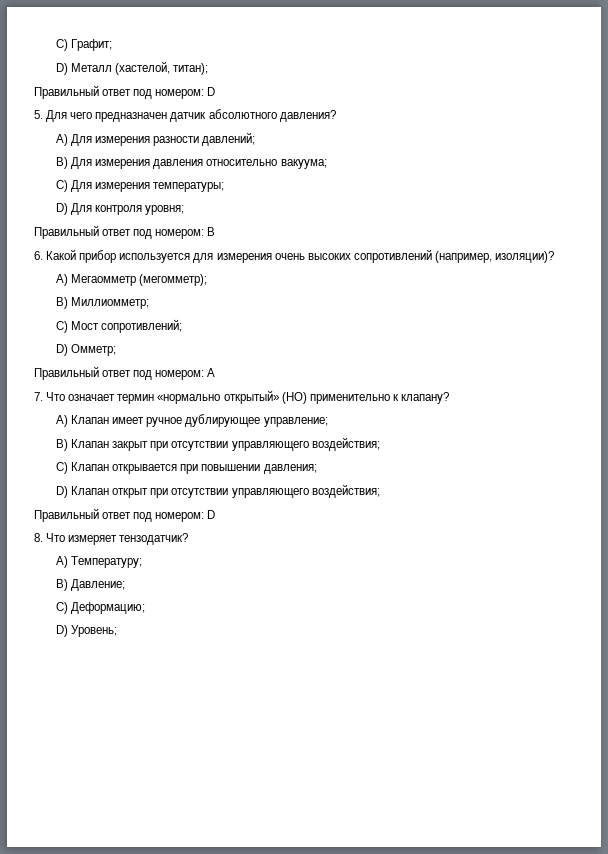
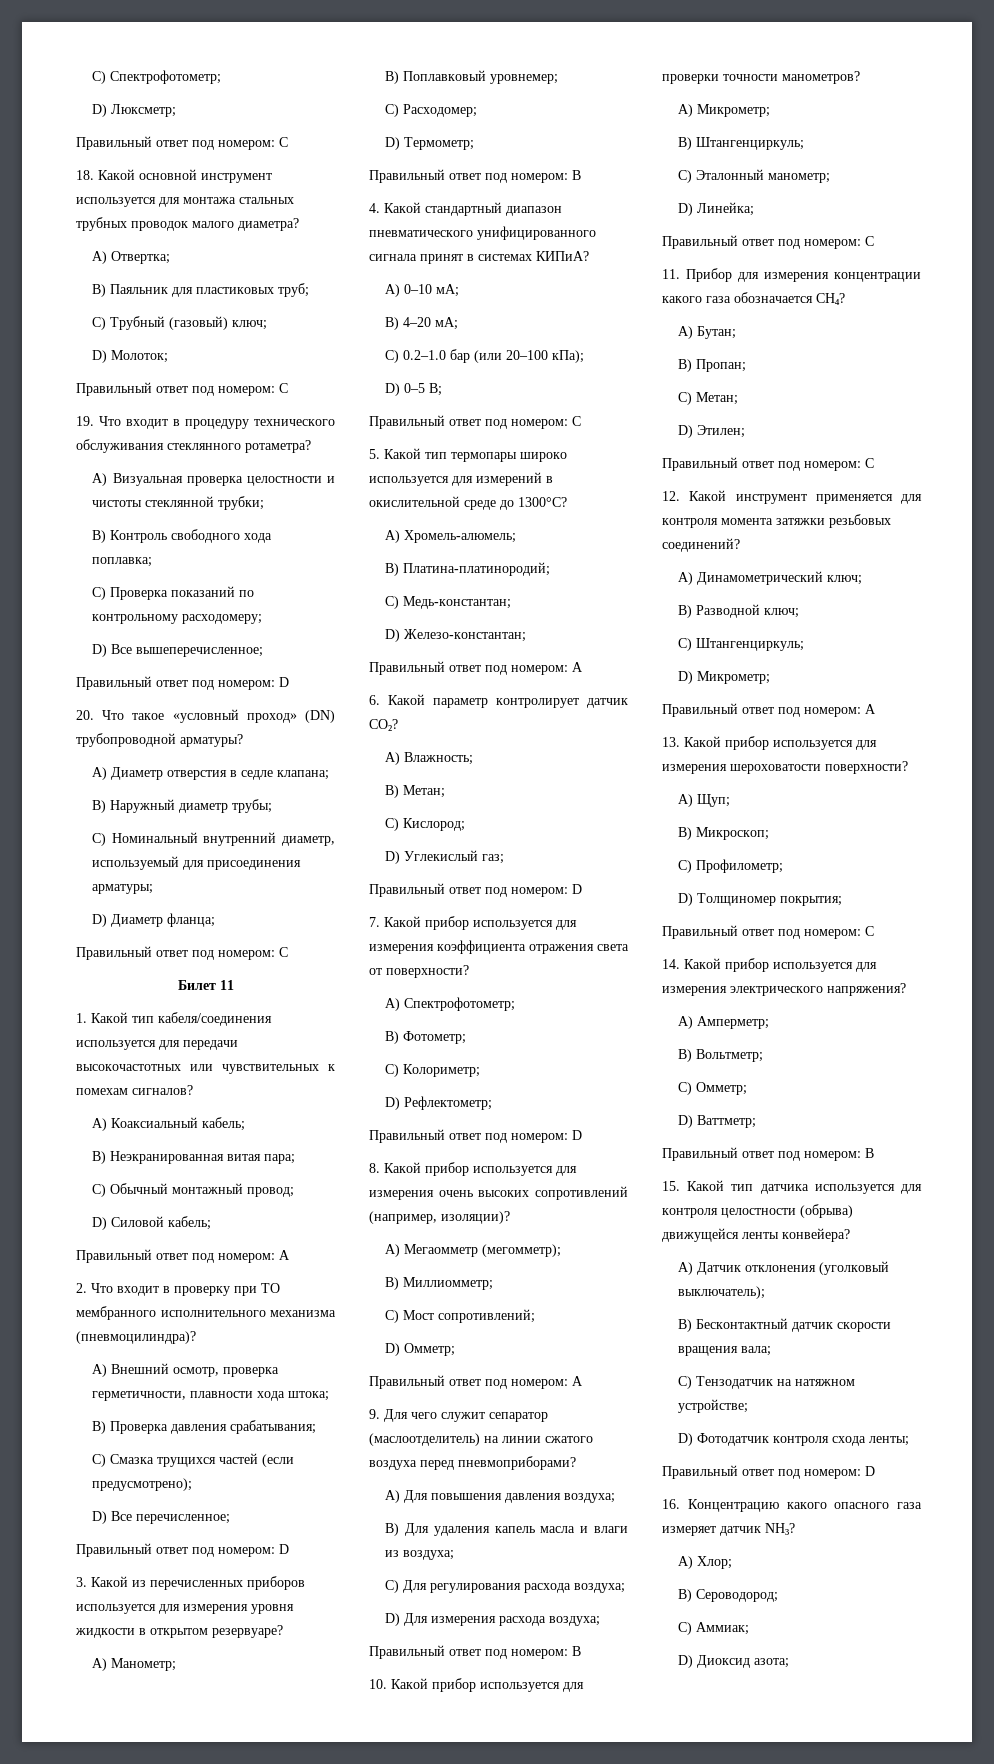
- C) Графит;
- D) Металл (хастелой, титан);
+ C) Спектрофотометр;
+ D) Люксметр;
+ Правильный ответ под номером: C
+ 18. Какой основной инструмент используется для монтажа стальных трубных проводок малого диаметра?
+ A) Отвертка;
+ B) Паяльник для пластиковых труб;
+ C) Трубный (газовый) ключ;
+ D) Молоток;
+ Правильный ответ под номером: C
+ 19. Что входит в процедуру технического обслуживания стеклянного ротаметра?
+ A) Визуальная проверка целостности и чистоты стеклянной трубки;
+ B) Контроль свободного хода поплавка;
+ C) Проверка показаний по контрольному расходомеру;
+ D) Все вышеперечисленное;
  Правильный ответ под номером: D
- 5. Для чего предназначен датчик абсолютного давления?
- A) Для измерения разности давлений;
- B) Для измерения давления относительно вакуума;
- C) Для измерения температуры;
- D) Для контроля уровня;
+ 20. Что такое «условный проход» (DN) трубопроводной арматуры?
+ A) Диаметр отверстия в седле клапана;
+ B) Наружный диаметр трубы;
+ C) Номинальный внутренний диаметр, используемый для присоединения арматуры;
+ D) Диаметр фланца;
+ Правильный ответ под номером: C
+ Билет 11
+ 1. Какой тип кабеля/соединения используется для передачи высокочастотных или чувствительных к помехам сигналов?
+ A) Коаксиальный кабель;
+ B) Неэкранированная витая пара;
+ C) Обычный монтажный провод;
+ D) Силовой кабель;
+ Правильный ответ под номером: A
+ 2. Что входит в проверку при ТО мембранного исполнительного механизма (пневмоцилиндра)?
+ A) Внешний осмотр, проверка герметичности, плавности хода штока;
+ B) Проверка давления срабатывания;
+ C) Смазка трущихся частей (если предусмотрено);
+ D) Все перечисленное;
+ Правильный ответ под номером: D
+ 3. Какой из перечисленных приборов используется для измерения уровня жидкости в открытом резервуаре?
+ A) Манометр;
+ B) Поплавковый уровнемер;
+ C) Расходомер;
+ D) Термометр;
  Правильный ответ под номером: B
- 6. Какой прибор используется для измерения очень высоких сопротивлений (например, изоляции)?
+ 4. Какой стандартный диапазон пневматического унифицированного сигнала принят в системах КИПиА?
+ A) 0–10 мА;
+ B) 4–20 мА;
+ C) 0.2–1.0 бар (или 20–100 кПа);
+ D) 0–5 В;
+ Правильный ответ под номером: C
+ 5. Какой тип термопары широко используется для измерений в окислительной среде до 1300°C?
+ A) Хромель-алюмель;
+ B) Платина-платинородий;
+ C) Медь-константан;
+ D) Железо-константан;
+ Правильный ответ под номером: A
+ 6. Какой параметр контролирует датчик CO₂?
+ A) Влажность;
+ B) Метан;
+ C) Кислород;
+ D) Углекислый газ;
+ Правильный ответ под номером: D
+ 7. Какой прибор используется для измерения коэффициента отражения света от поверхности?
+ A) Спектрофотометр;
+ B) Фотометр;
+ C) Колориметр;
+ D) Рефлектометр;
+ Правильный ответ под номером: D
+ 8. Какой прибор используется для измерения очень высоких сопротивлений (например, изоляции)?
- 7. Что означает термин «нормально открытый» (НО) применительно к клапану?
- A) Клапан имеет ручное дублирующее управление;
- B) Клапан закрыт при отсутствии управляющего воздействия;
- C) Клапан открывается при повышении давления;
- D) Клапан открыт при отсутствии управляющего воздействия;
+ 9. Для чего служит сепаратор (маслоотделитель) на линии сжатого воздуха перед пневмоприборами?
+ A) Для повышения давления воздуха;
+ B) Для удаления капель масла и влаги из воздуха;
+ C) Для регулирования расхода воздуха;
+ D) Для измерения расхода воздуха;
+ Правильный ответ под номером: B
+ 10. Какой прибор используется для проверки точности манометров?
+ A) Микрометр;
+ B) Штангенциркуль;
+ C) Эталонный манометр;
+ D) Линейка;
+ Правильный ответ под номером: C
+ 11. Прибор для измерения концентрации какого газа обозначается CH₄?
+ A) Бутан;
+ B) Пропан;
+ C) Метан;
+ D) Этилен;
+ Правильный ответ под номером: C
+ 12. Какой инструмент применяется для контроля момента затяжки резьбовых соединений?
+ A) Динамометрический ключ;
+ B) Разводной ключ;
+ C) Штангенциркуль;
+ D) Микрометр;
+ Правильный ответ под номером: A
+ 13. Какой прибор используется для измерения шероховатости поверхности?
+ A) Щуп;
+ B) Микроскоп;
+ C) Профилометр;
+ D) Толщиномер покрытия;
+ Правильный ответ под номером: C
+ 14. Какой прибор используется для измерения электрического напряжения?
+ A) Амперметр;
+ B) Вольтметр;
+ C) Омметр;
+ D) Ваттметр;
+ Правильный ответ под номером: B
+ 15. Какой тип датчика используется для контроля целостности (обрыва) движущейся ленты конвейера?
+ A) Датчик отклонения (уголковый выключатель);
+ B) Бесконтактный датчик скорости вращения вала;
+ C) Тензодатчик на натяжном устройстве;
+ D) Фотодатчик контроля схода ленты;
  Правильный ответ под номером: D
- 8. Что измеряет тензодатчик?
- A) Температуру;
- B) Давление;
- C) Деформацию;
- D) Уровень;
+ 16. Концентрацию какого опасного газа измеряет датчик NH₃?
+ A) Хлор;
+ B) Сероводород;
+ C) Аммиак;
+ D) Диоксид азота;

